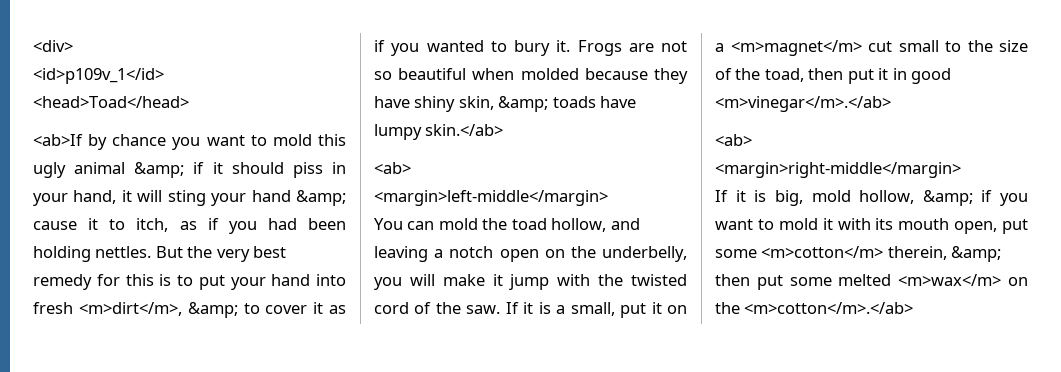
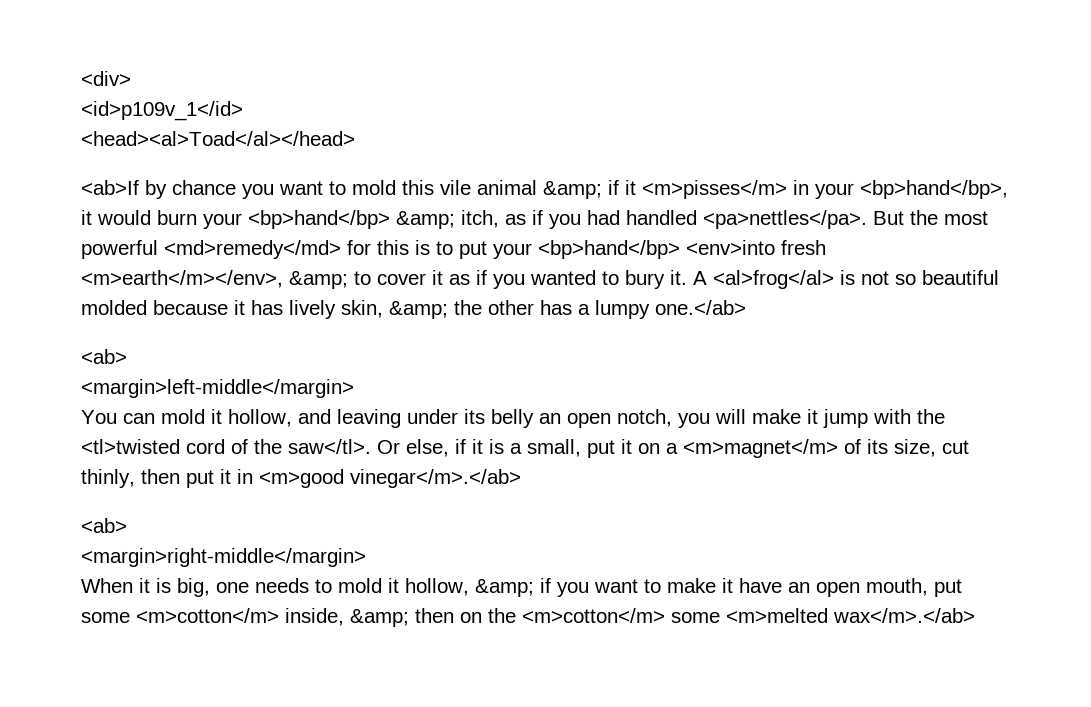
- <head>Toad</head>
+ <head><al>Toad</al></head>
- <ab>If by chance you want to mold this ugly animal &amp; if it should piss in your hand, it will sting your hand &amp; cause it to itch, as if you had been holding nettles. But the very best remedy for this is to put your hand into fresh <m>dirt</m>, &amp; to cover it as if you wanted to bury it.
+ <ab>If by chance you want to mold this vile animal &amp; if it <m>pisses</m> in your <bp>hand</bp>, it would burn your <bp>hand</bp> &amp; itch, as if you had handled <pa>nettles</pa>. But the most powerful <md>remedy</md> for this is to put your <bp>hand</bp> <env>into fresh <m>earth</m></env>, &amp; to cover it as if you wanted to bury it.
- Frogs are not so beautiful when molded because they have shiny skin, &amp; toads have lumpy skin.</ab>
+ A <al>frog</al> is not so beautiful molded because it has lively skin, &amp; the other has a lumpy one.</ab>
- You can mold the toad hollow, and leaving a notch open on the underbelly, you will make it jump with the twisted cord of the saw. If it is a small, put it on a <m>magnet</m> cut small to the size of the toad, then put it in good <m>vinegar</m>.</ab>
+ You can mold it hollow, and leaving under its belly an open notch, you will make it jump with the <tl>twisted cord of the saw</tl>. Or else, if it is a small, put it on a <m>magnet</m> of its size, cut thinly, then put it in <m>good vinegar</m>.</ab>
- If it is big, mold hollow, &amp; if you want to mold it with its mouth open, put some <m>cotton</m> therein, &amp; then put some melted <m>wax</m> on the <m>cotton</m>.</ab>
+ When it is big, one needs to mold it hollow, &amp; if you want to make it have an open mouth, put some <m>cotton</m> inside, &amp; then on the <m>cotton</m> some <m>melted wax</m>.</ab>

